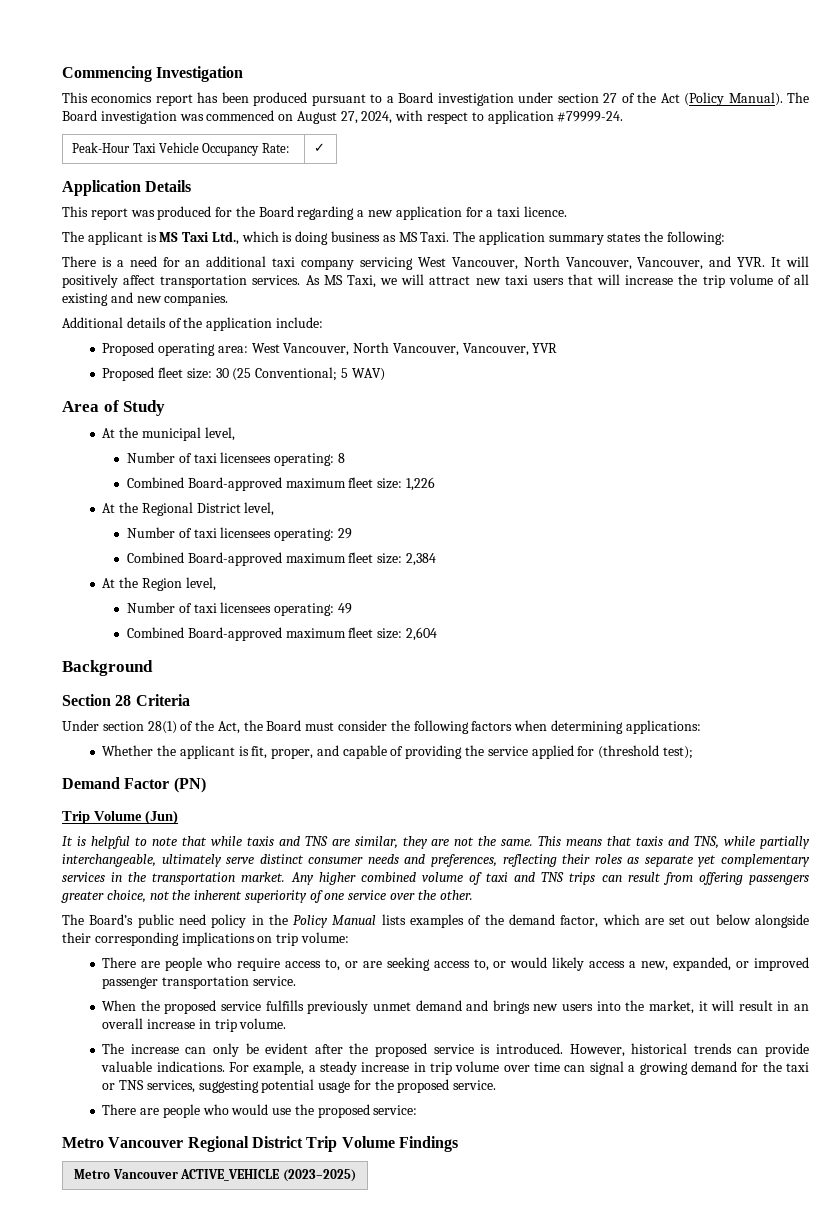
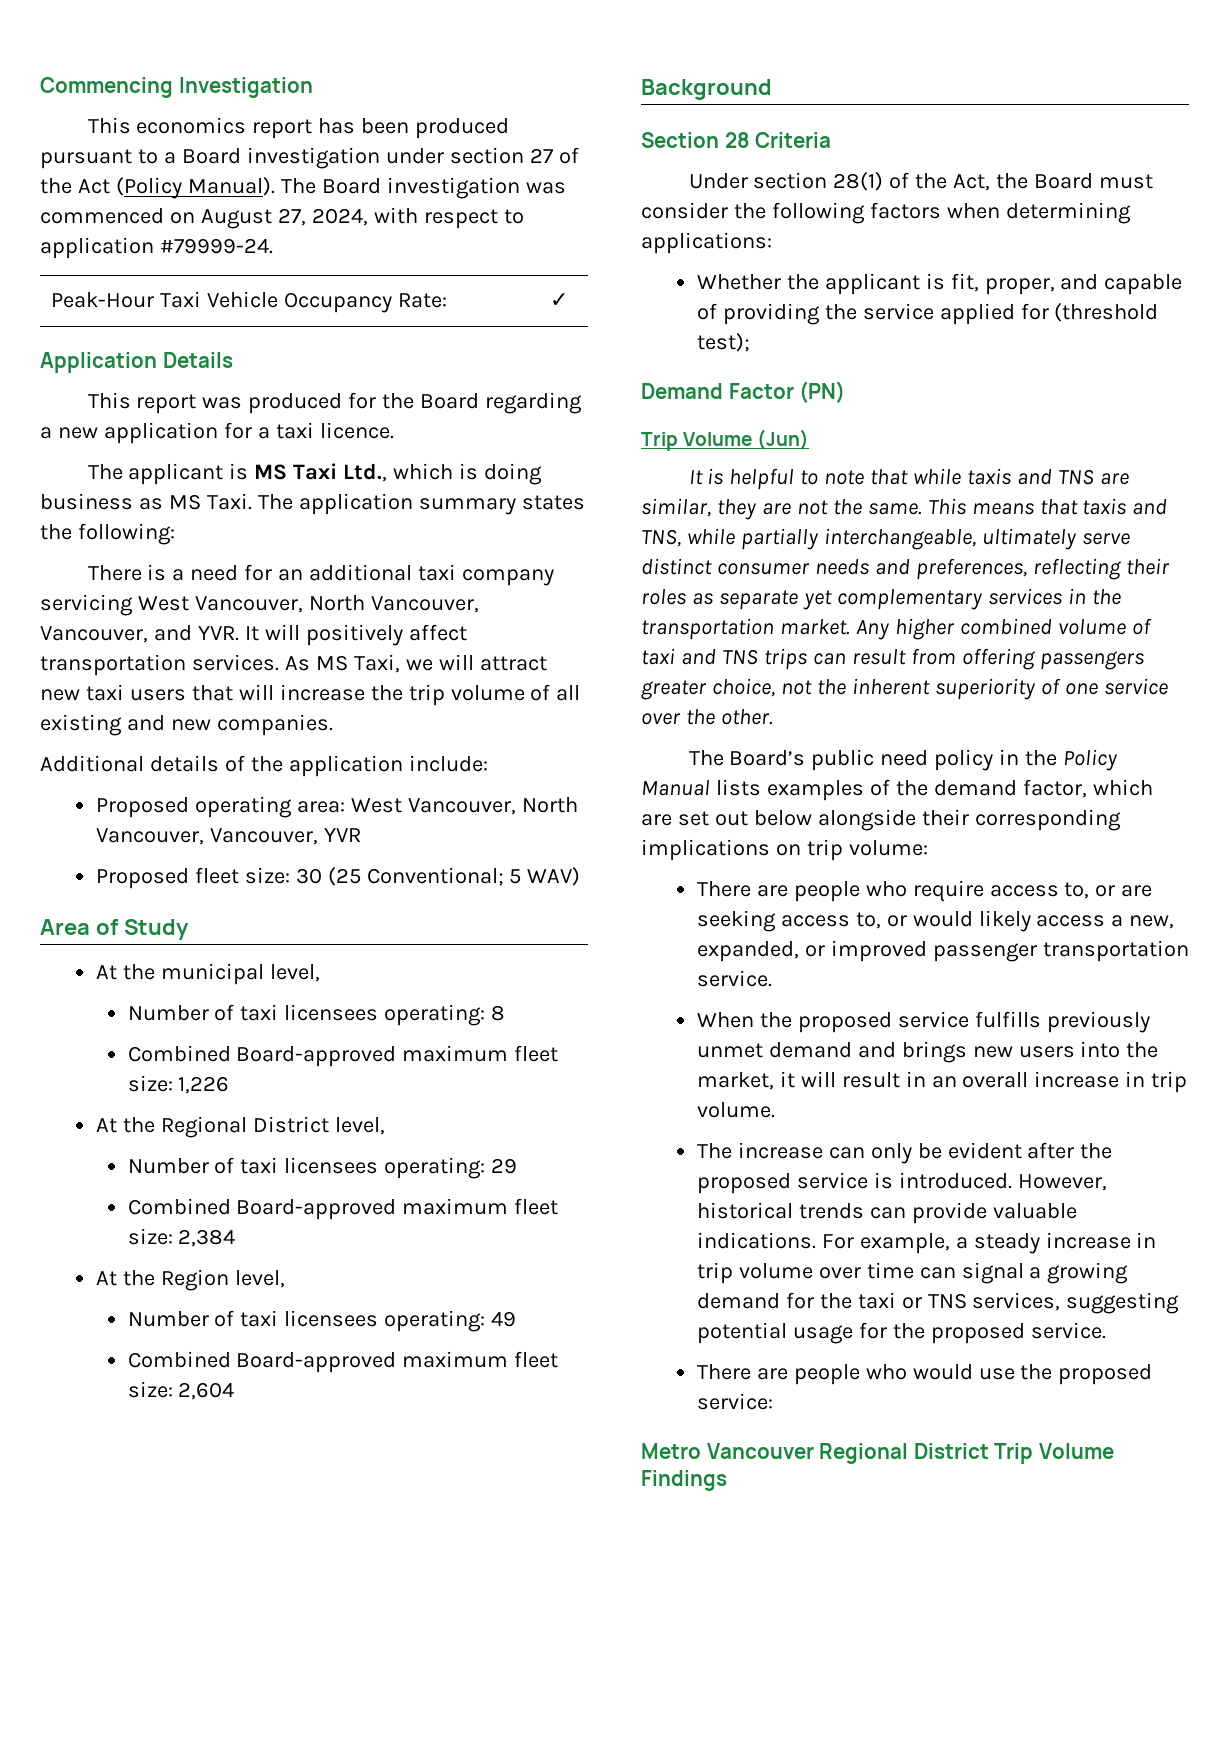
- Metro Vancouver ACTIVE_VEHICLE (2023–2025)

